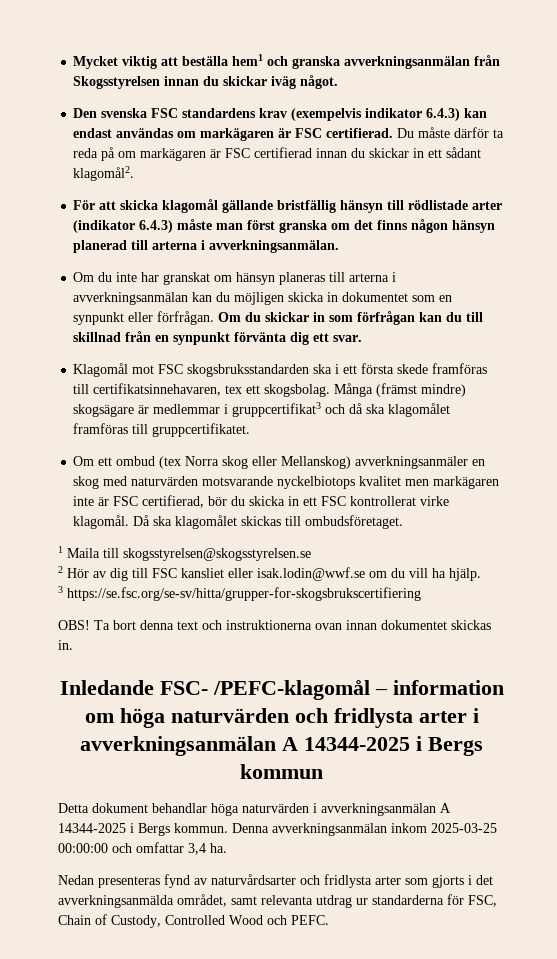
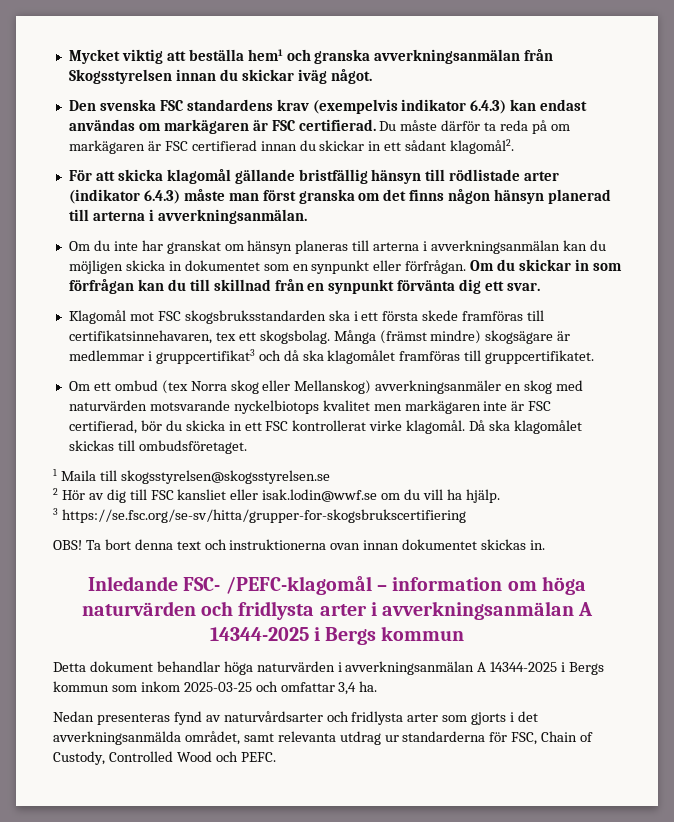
- Detta dokument behandlar höga naturvärden i avverkningsanmälan A 14344-2025 i Bergs kommun. Denna avverkningsanmälan inkom 2025-03-25 00:00:00 och omfattar 3,4 ha.
+ Detta dokument behandlar höga naturvärden i avverkningsanmälan A 14344-2025 i Bergs kommun som inkom 2025-03-25 och omfattar 3,4 ha.

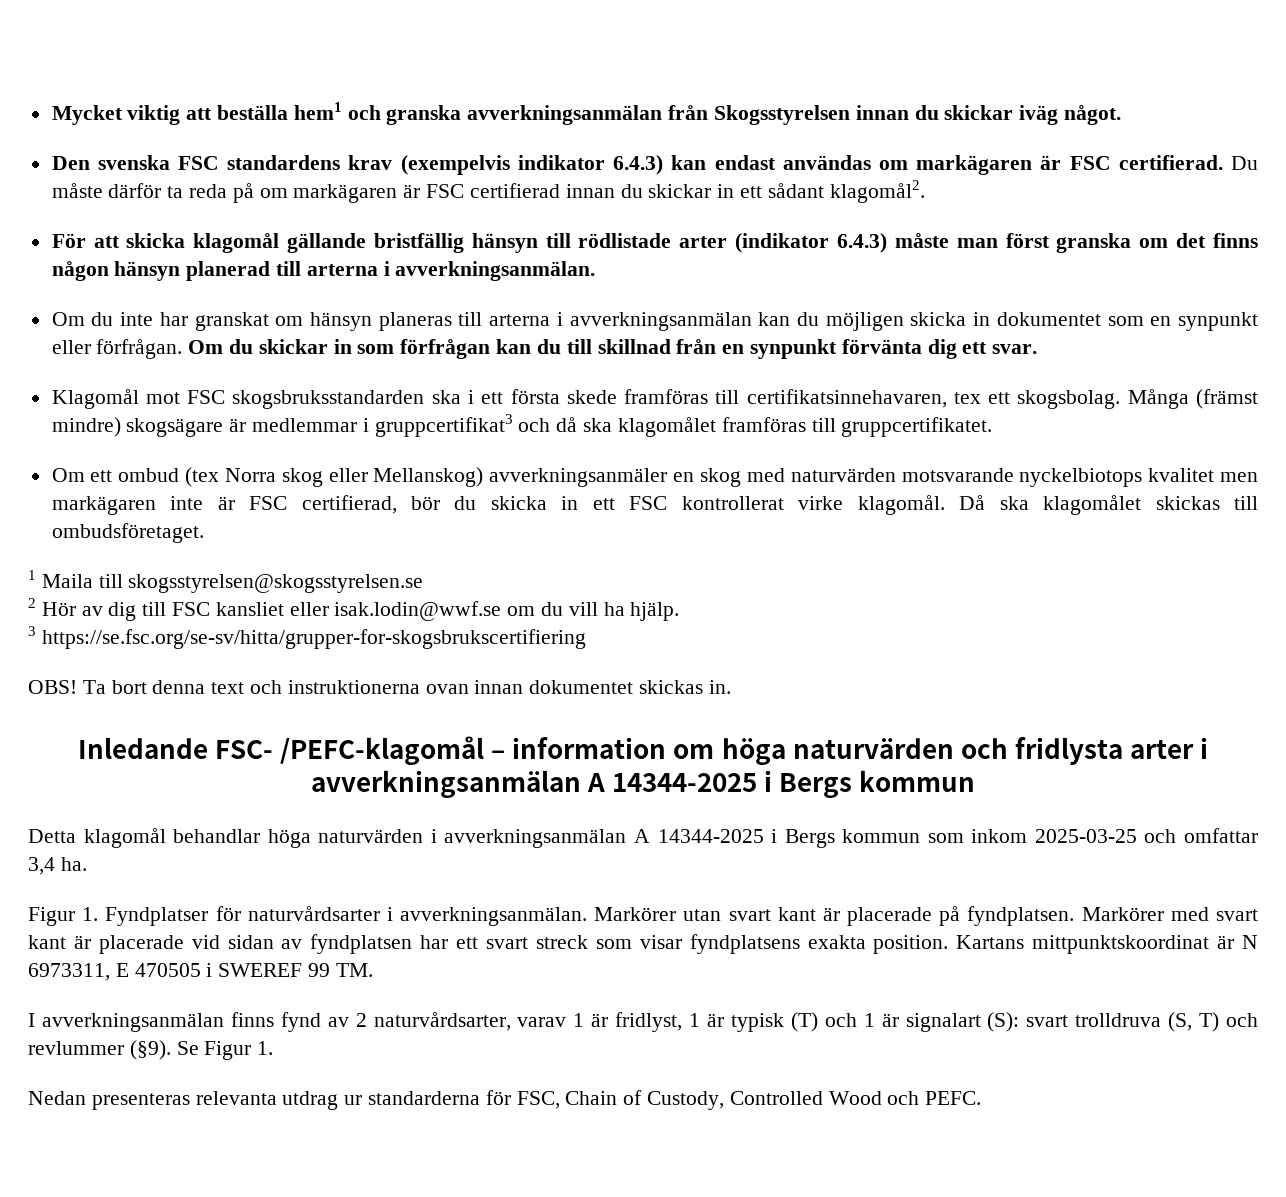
- Detta dokument behandlar höga naturvärden i avverkningsanmälan A 14344-2025 i Bergs kommun som inkom 2025-03-25 och omfattar 3,4 ha.
+ Detta klagomål behandlar höga naturvärden i avverkningsanmälan A 14344-2025 i Bergs kommun som inkom 2025-03-25 och omfattar 3,4 ha.
- Nedan presenteras fynd av naturvårdsarter och fridlysta arter som gjorts i det avverkningsanmälda området, samt relevanta utdrag ur standarderna för FSC, Chain of Custody, Controlled Wood och PEFC.
+ Figur 1. Fyndplatser för naturvårdsarter i avverkningsanmälan. Markörer utan svart kant är placerade på fyndplatsen. Markörer med svart kant är placerade vid sidan av fyndplatsen har ett svart streck som visar fyndplatsens exakta position. Kartans mittpunktskoordinat är N 6973311, E 470505 i SWEREF 99 TM.
+ I avverkningsanmälan finns fynd av 2 naturvårdsarter, varav 1 är fridlyst, 1 är typisk (T) och 1 är signalart (S): svart trolldruva (S, T) och revlummer (§9). Se Figur 1.
+ Nedan presenteras relevanta utdrag ur standarderna för FSC, Chain of Custody, Controlled Wood och PEFC.

